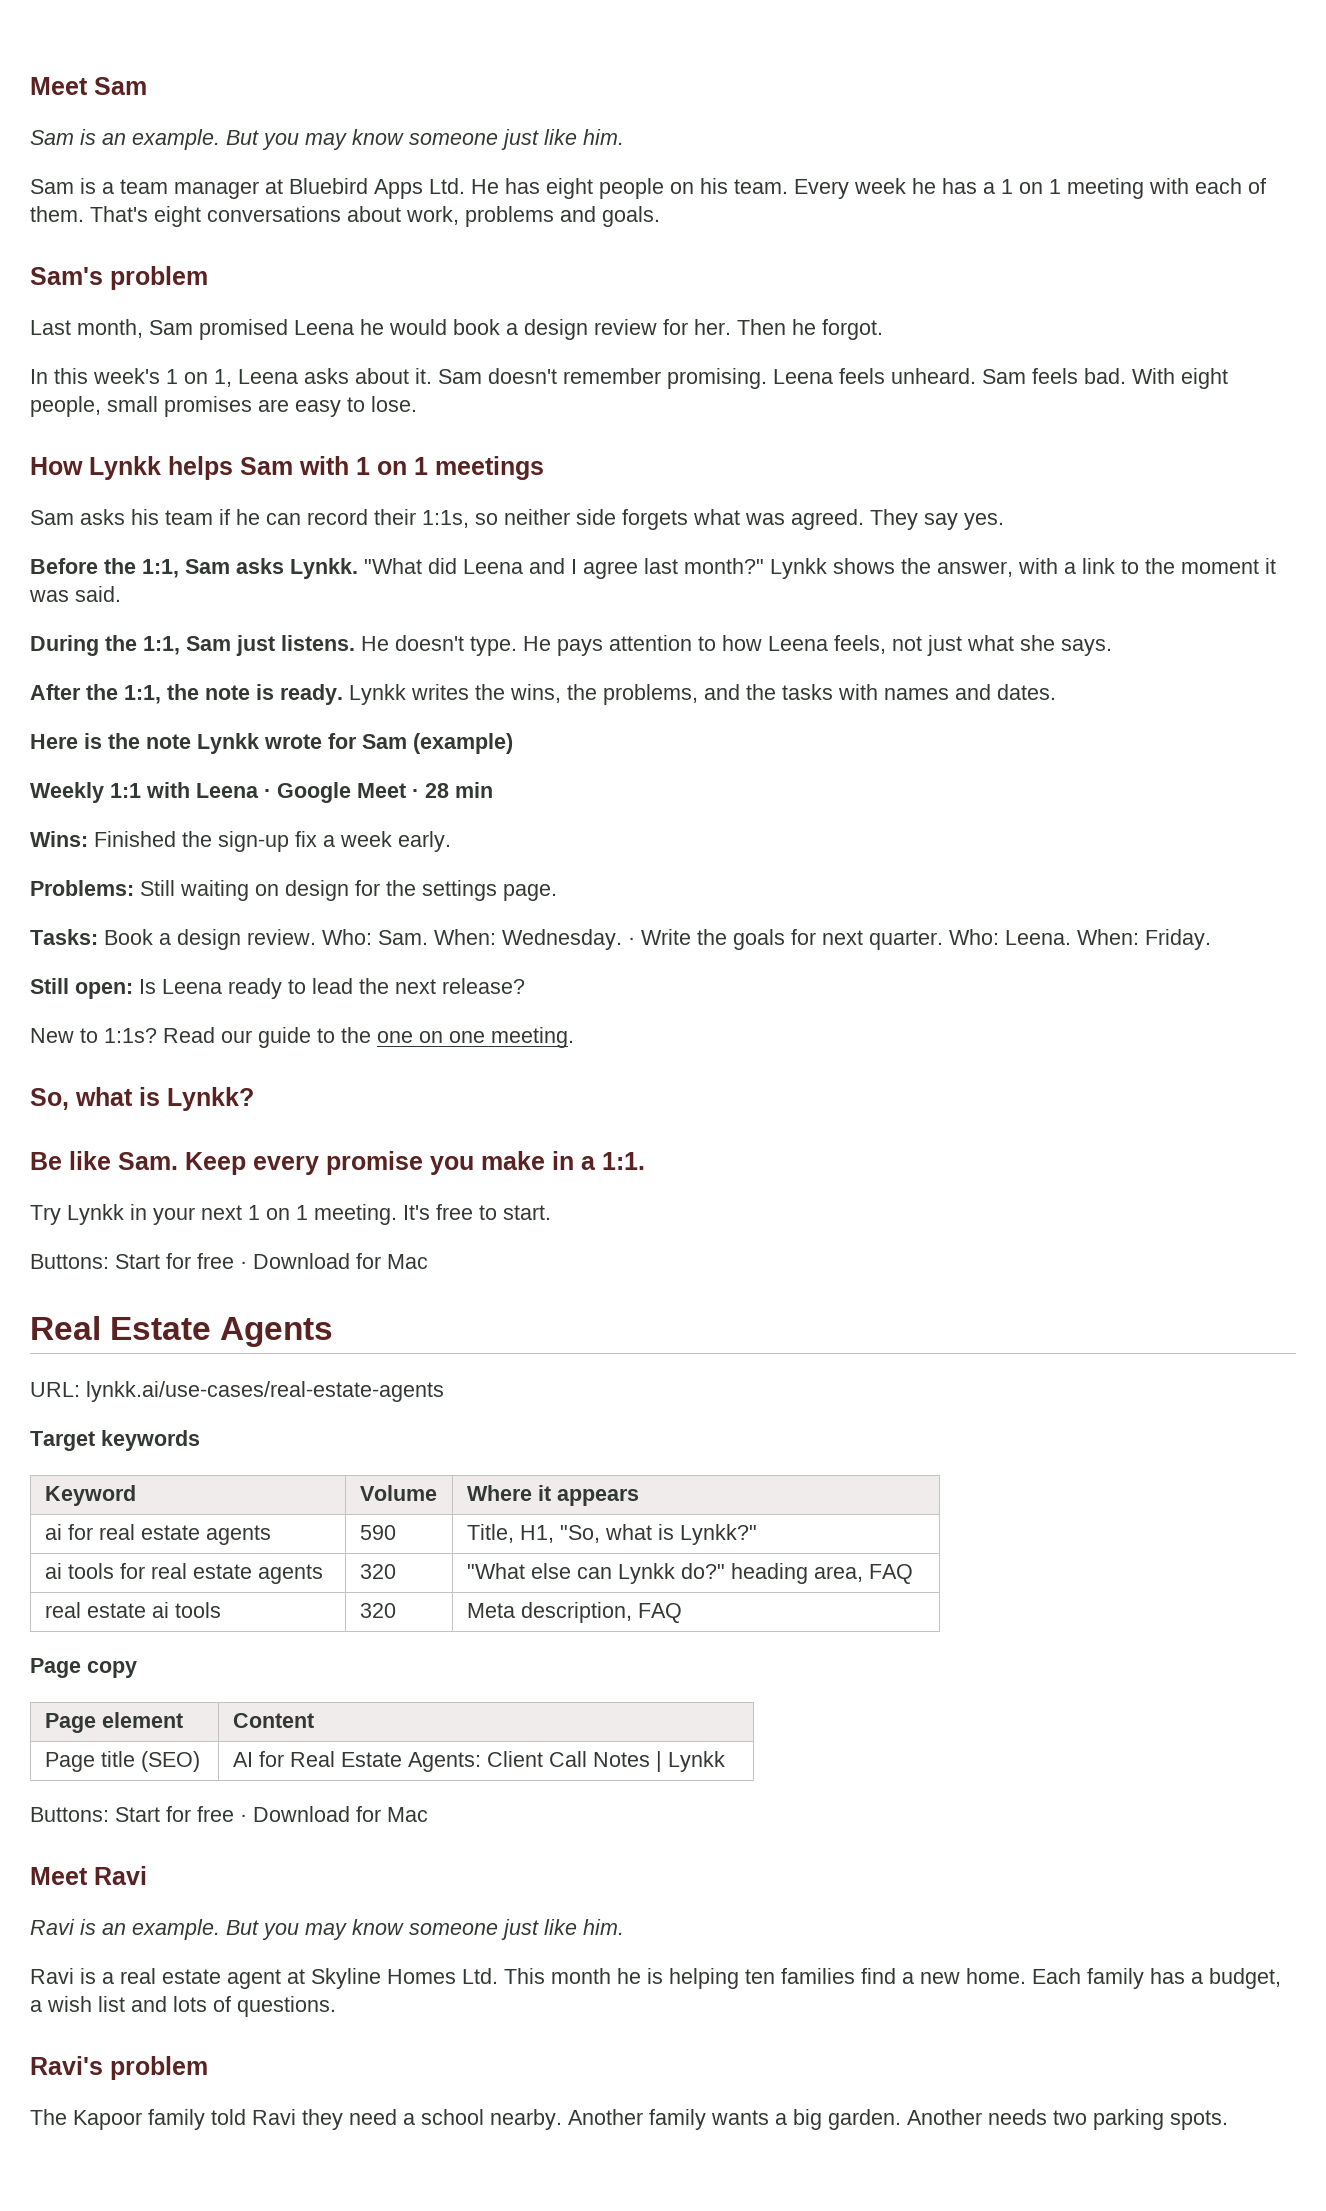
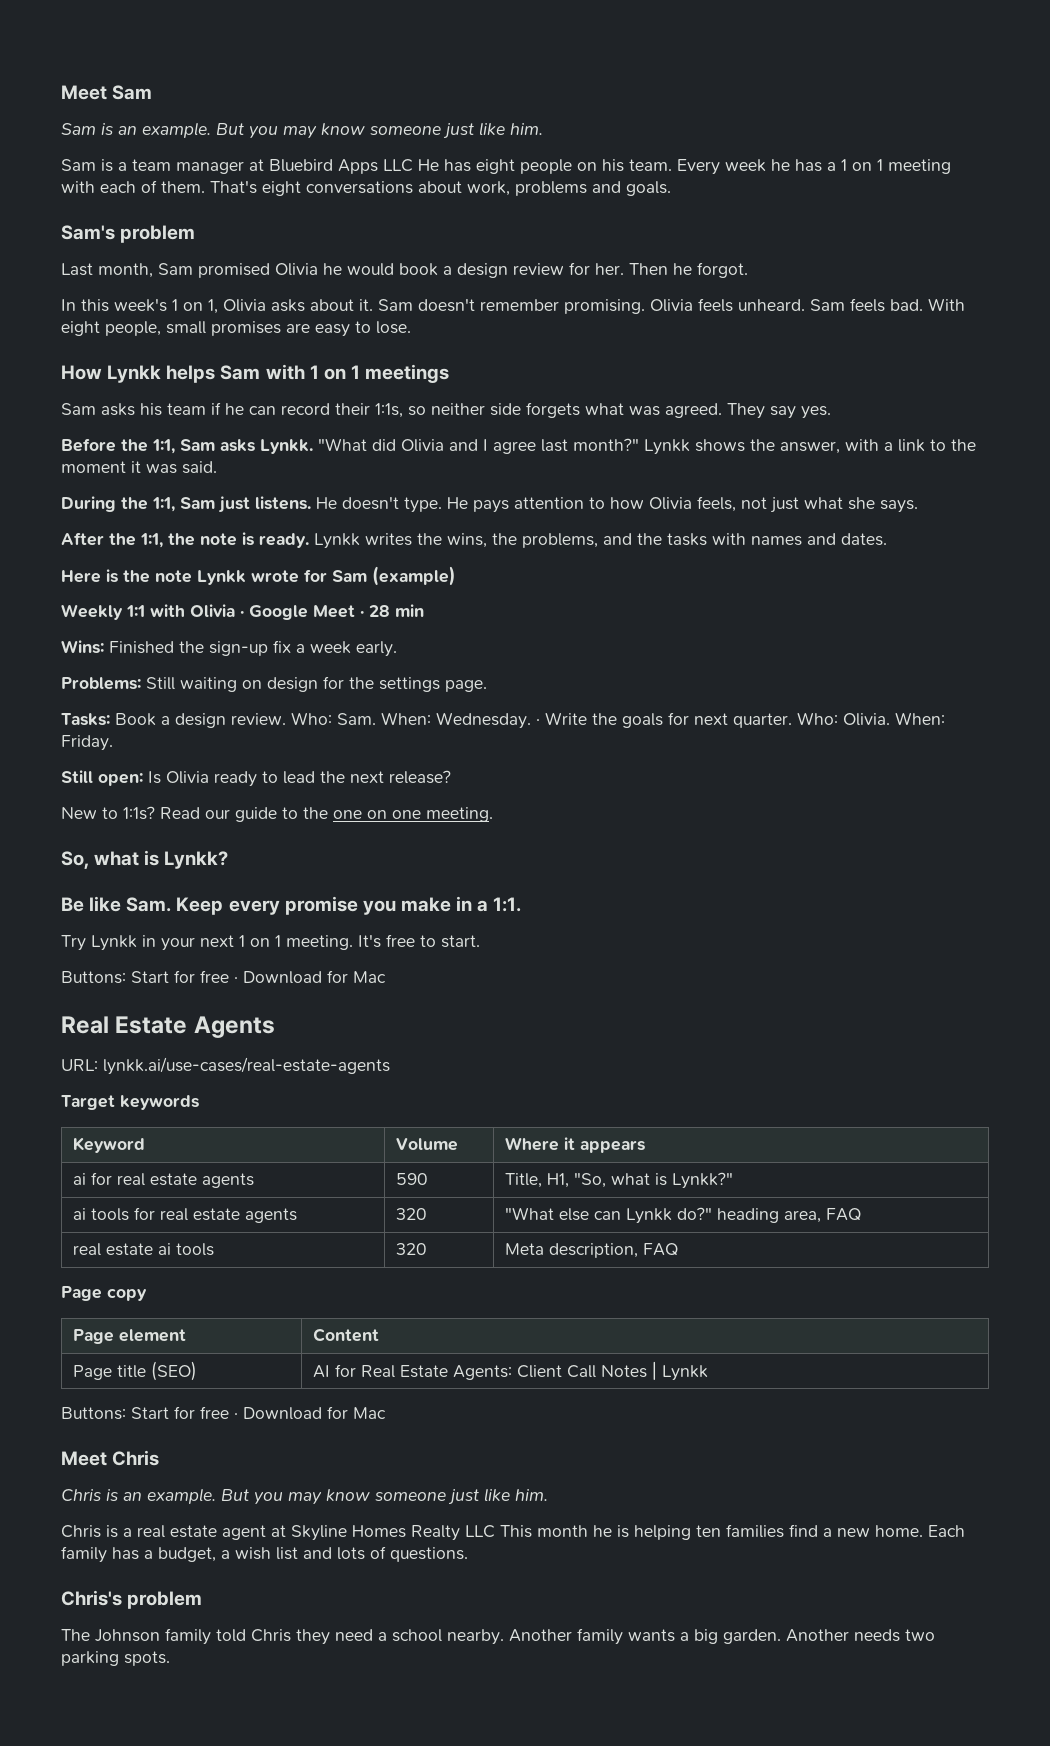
- Sam is a team manager at Bluebird Apps Ltd. He has eight people on his team.
+ Sam is a team manager at Bluebird Apps LLC He has eight people on his team.
- Last month, Sam promised Leena he would book a design review for her.
+ Last month, Sam promised Olivia he would book a design review for her.
- In this week's 1 on 1, Leena asks about it.
+ In this week's 1 on 1, Olivia asks about it.
- Leena feels unheard.
+ Olivia feels unheard.
- "What did Leena and I agree last month?"
+ "What did Olivia and I agree last month?"
- He pays attention to how Leena feels, not just what she says.
+ He pays attention to how Olivia feels, not just what she says.
- Weekly 1:1 with Leena · Google Meet · 28 min
+ Weekly 1:1 with Olivia · Google Meet · 28 min
- Who: Leena.
+ Who: Olivia.
- Still open: Is Leena ready to lead the next release?
+ Still open: Is Olivia ready to lead the next release?
- Meet Ravi
- Ravi is an example.
+ Meet Chris
+ Chris is an example.
- Ravi is a real estate agent at Skyline Homes Ltd. This month he is helping ten families find a new home.
+ Chris is a real estate agent at Skyline Homes Realty LLC This month he is helping ten families find a new home.
- Ravi's problem
+ Chris's problem
- The Kapoor family told Ravi they need a school nearby.
+ The Johnson family told Chris they need a school nearby.

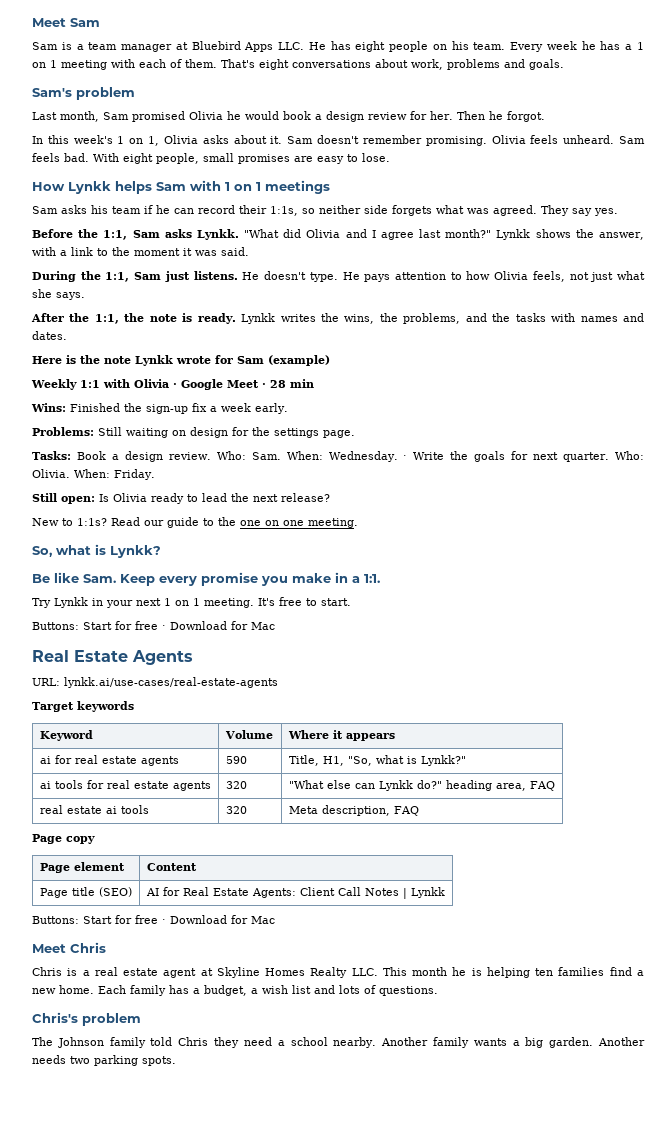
- Sam is an example. But you may know someone just like him.
- Sam is a team manager at Bluebird Apps LLC He has eight people on his team.
+ Sam is a team manager at Bluebird Apps LLC. He has eight people on his team.
- Chris is an example. But you may know someone just like him.
- Chris is a real estate agent at Skyline Homes Realty LLC This month he is helping ten families find a new home.
+ Chris is a real estate agent at Skyline Homes Realty LLC. This month he is helping ten families find a new home.

